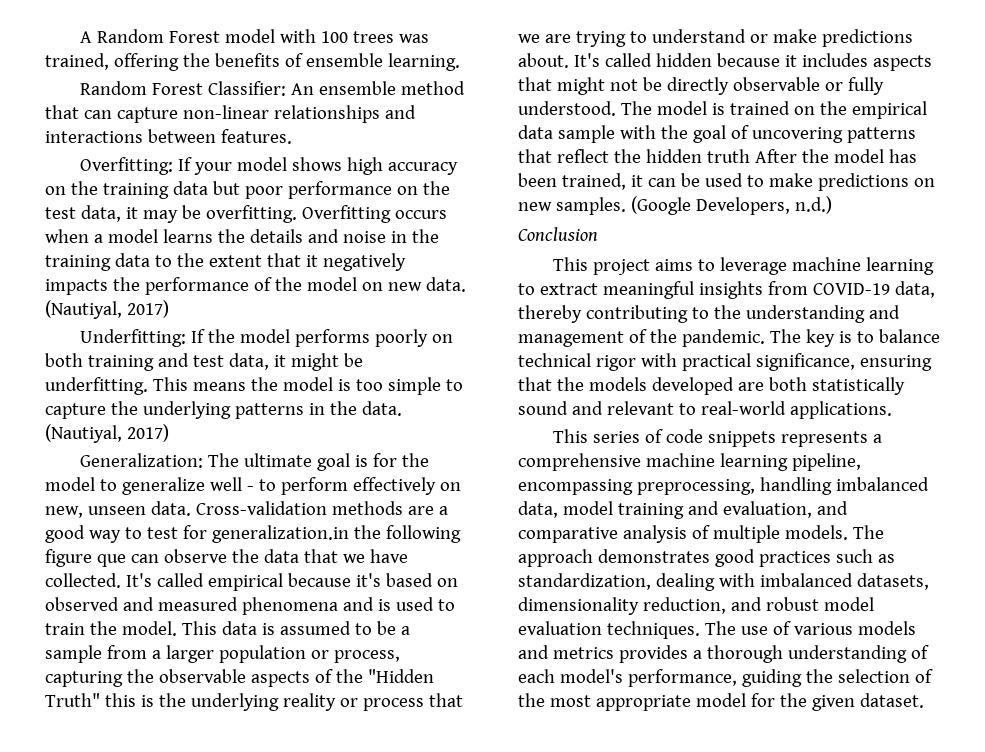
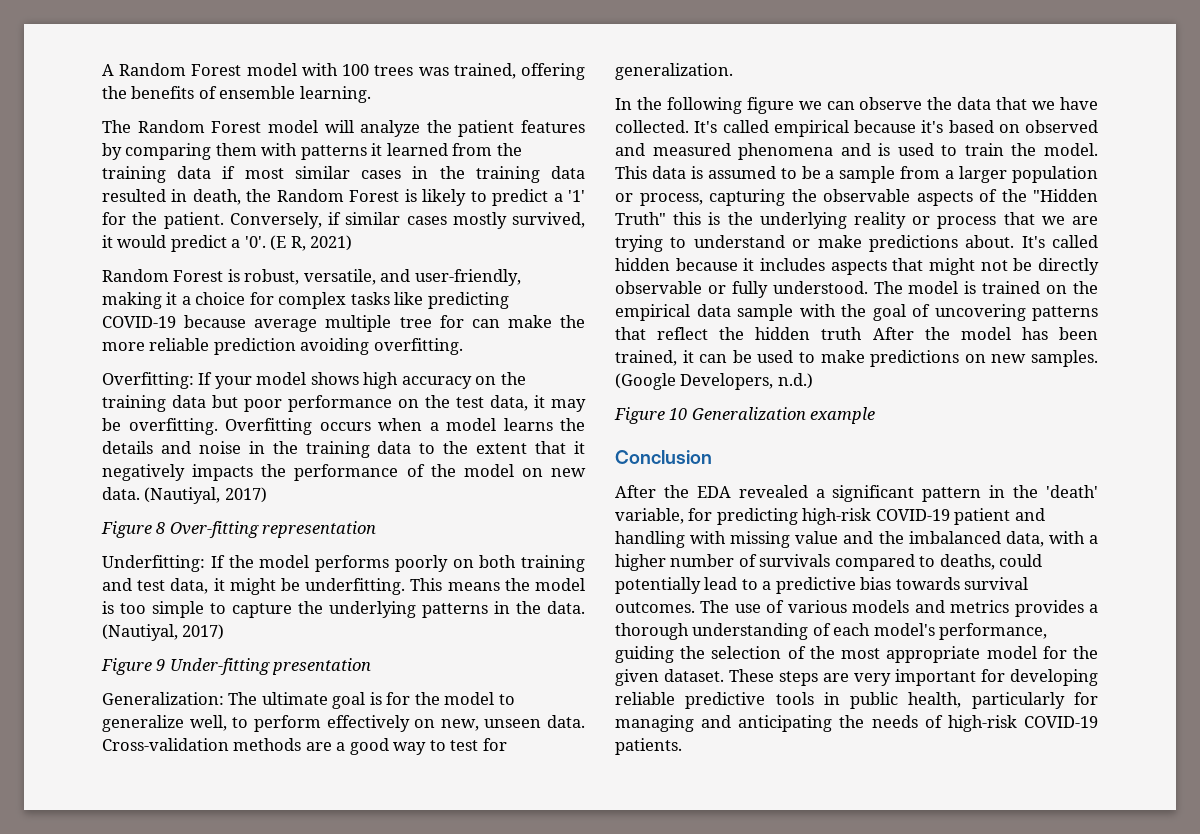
- Random Forest Classifier: An ensemble method that can capture non-linear relationships and interactions between features.
+ The Random Forest model will analyze the patient features by comparing them with patterns it learned from the training data if most similar cases in the training data resulted in death, the Random Forest is likely to predict a '1' for the patient. Conversely, if similar cases mostly survived, it would predict a '0'. (E R, 2021)
+ Random Forest is robust, versatile, and user-friendly, making it a choice for complex tasks like predicting COVID-19 because average multiple tree for can make the more reliable prediction avoiding overfitting.
+ Figure 8 Over-fitting representation
+ Figure 9 Under-fitting presentation
- Generalization: The ultimate goal is for the model to generalize well - to perform effectively on new, unseen data.
+ Generalization: The ultimate goal is for the model to generalize well, to perform effectively on new, unseen data.
- Cross-validation methods are a good way to test for generalization.in the following figure que can observe the data that we have collected.
+ Cross-validation methods are a good way to test for generalization.
+ In the following figure we can observe the data that we have collected.
+ Figure 10 Generalization example
  Conclusion
- This project aims to leverage machine learning to extract meaningful insights from COVID-19 data, thereby contributing to the understanding and management of the pandemic. The key is to balance technical rigor with practical significance, ensuring that the models developed are both statistically sound and relevant to real-world applications.
- This series of code snippets represents a comprehensive machine learning pipeline, encompassing preprocessing, handling imbalanced data, model training and evaluation, and comparative analysis of multiple models. The approach demonstrates good practices such as standardization, dealing with imbalanced datasets, dimensionality reduction, and robust model evaluation techniques.
+ After the EDA revealed a significant pattern in the 'death' variable, for predicting high-risk COVID-19 patient and handling with missing value and the imbalanced data, with a higher number of survivals compared to deaths, could potentially lead to a predictive bias towards survival outcomes.
+ These steps are very important for developing reliable predictive tools in public health, particularly for managing and anticipating the needs of high-risk COVID-19 patients.

